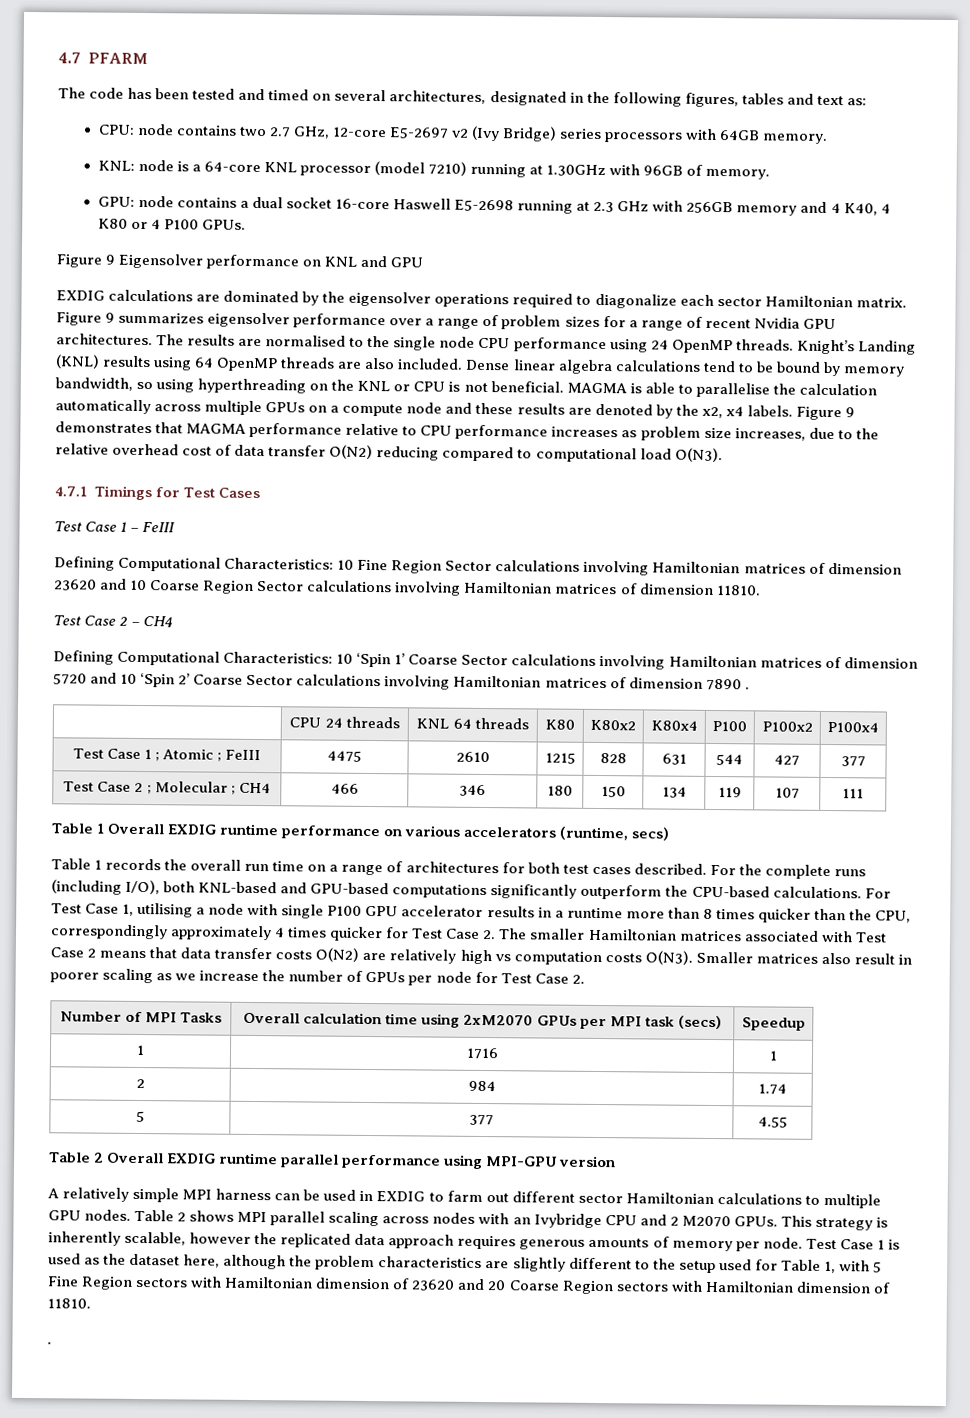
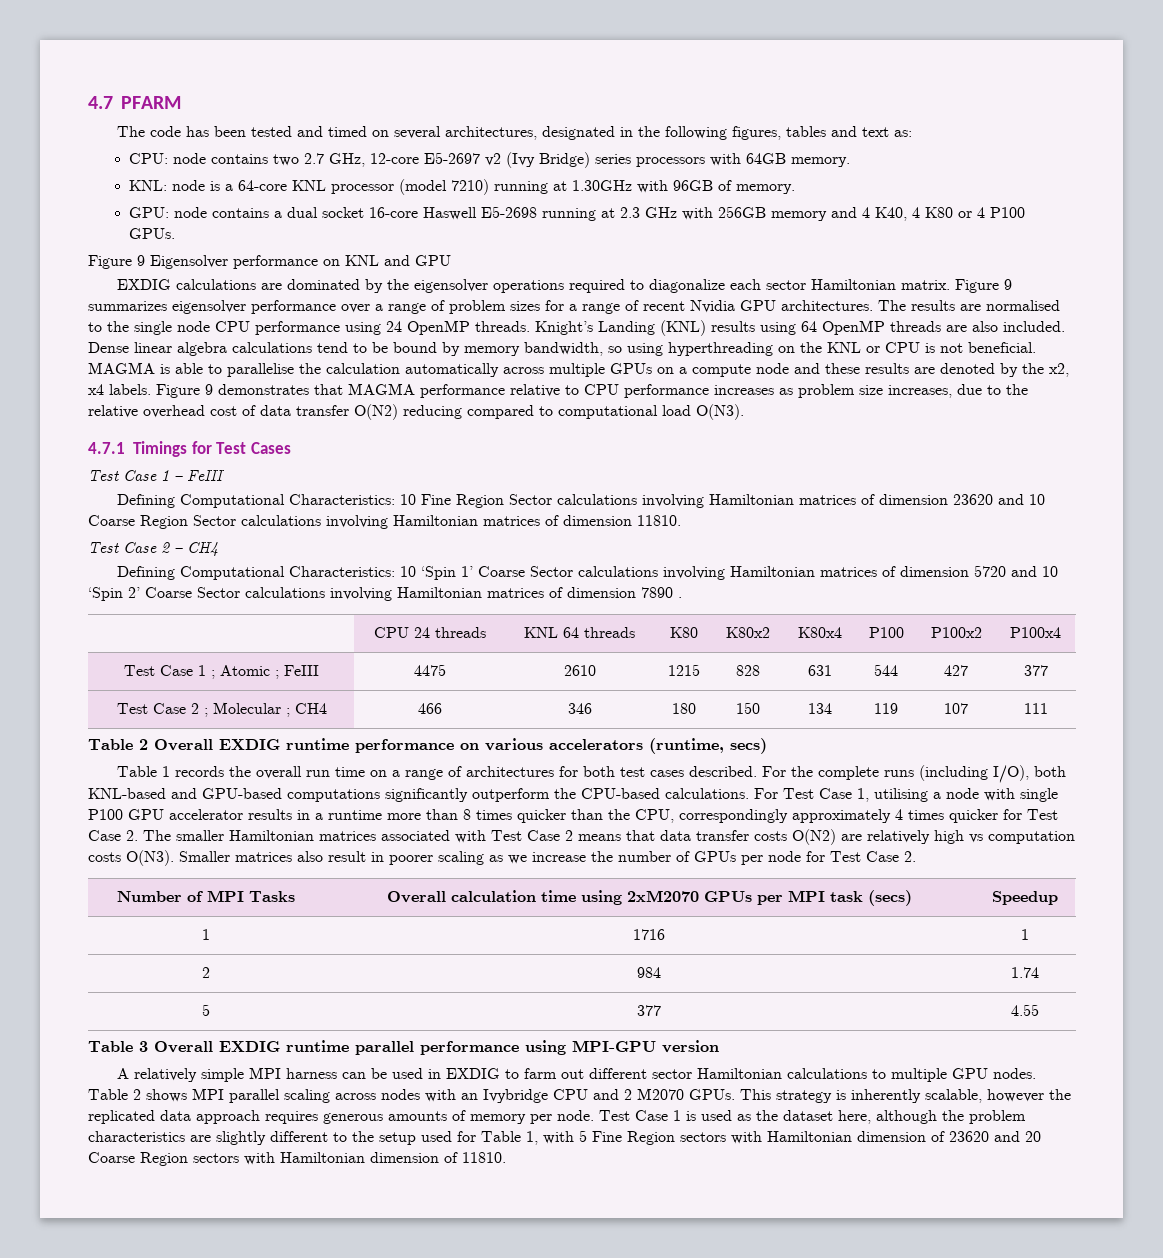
- Table 1 Overall EXDIG runtime performance on various accelerators (runtime, secs)
+ Table 2 Overall EXDIG runtime performance on various accelerators (runtime, secs)
- Table 2 Overall EXDIG runtime parallel performance using MPI-GPU version
+ Table 3 Overall EXDIG runtime parallel performance using MPI-GPU version
  Test Case 1 is used as the dataset here, although the problem characteristics are slightly different to the setup used for Table 1, with 5 Fine Region sectors with Hamiltonian dimension of 23620 and 20 Coarse Region sectors with Hamiltonian dimension of 11810.
- .

